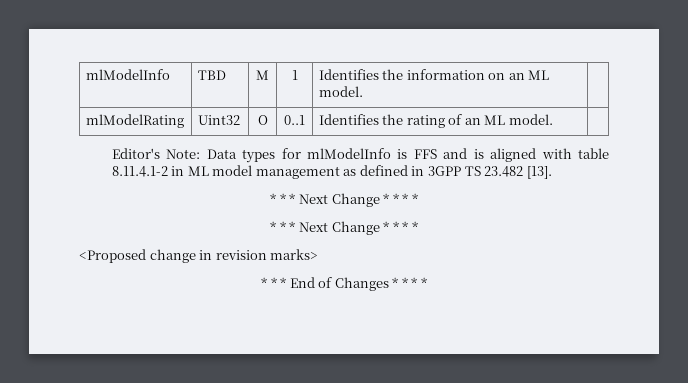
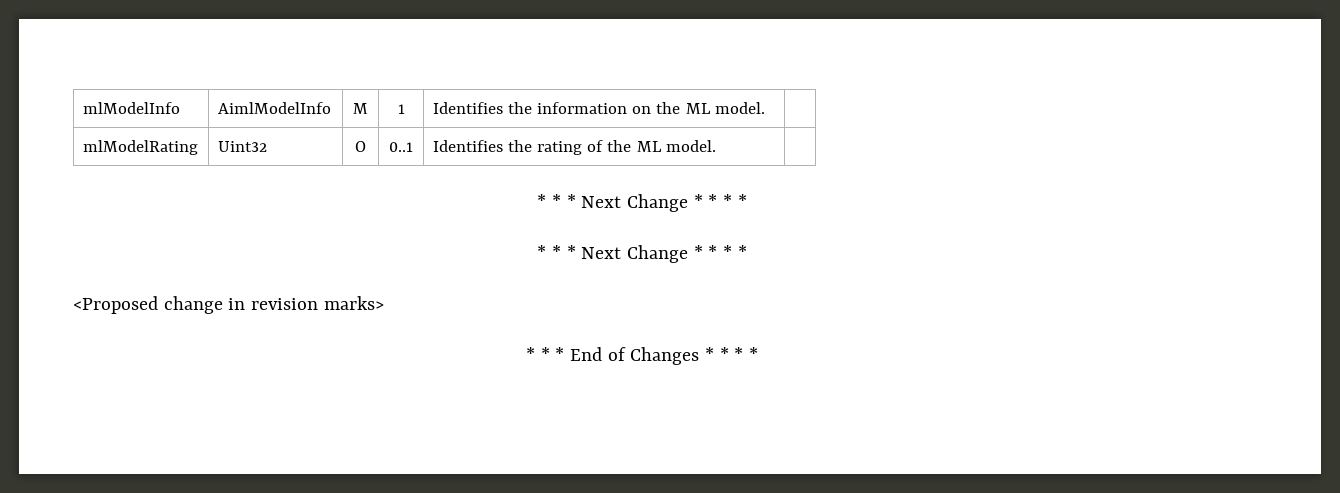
- mlModelInfo | TBD | M | 1 | Identifies the information on an ML model. |
+ mlModelInfo | AimlModelInfo | M | 1 | Identifies the information on the ML model. |
- mlModelRating | Uint32 | O | 0..1 | Identifies the rating of an ML model. |
- Editor's Note: Data types for mlModelInfo is FFS and is aligned with table 8.11.4.1-2 in ML model management as defined in 3GPP TS 23.482 [13].
+ mlModelRating | Uint32 | O | 0..1 | Identifies the rating of the ML model. |

